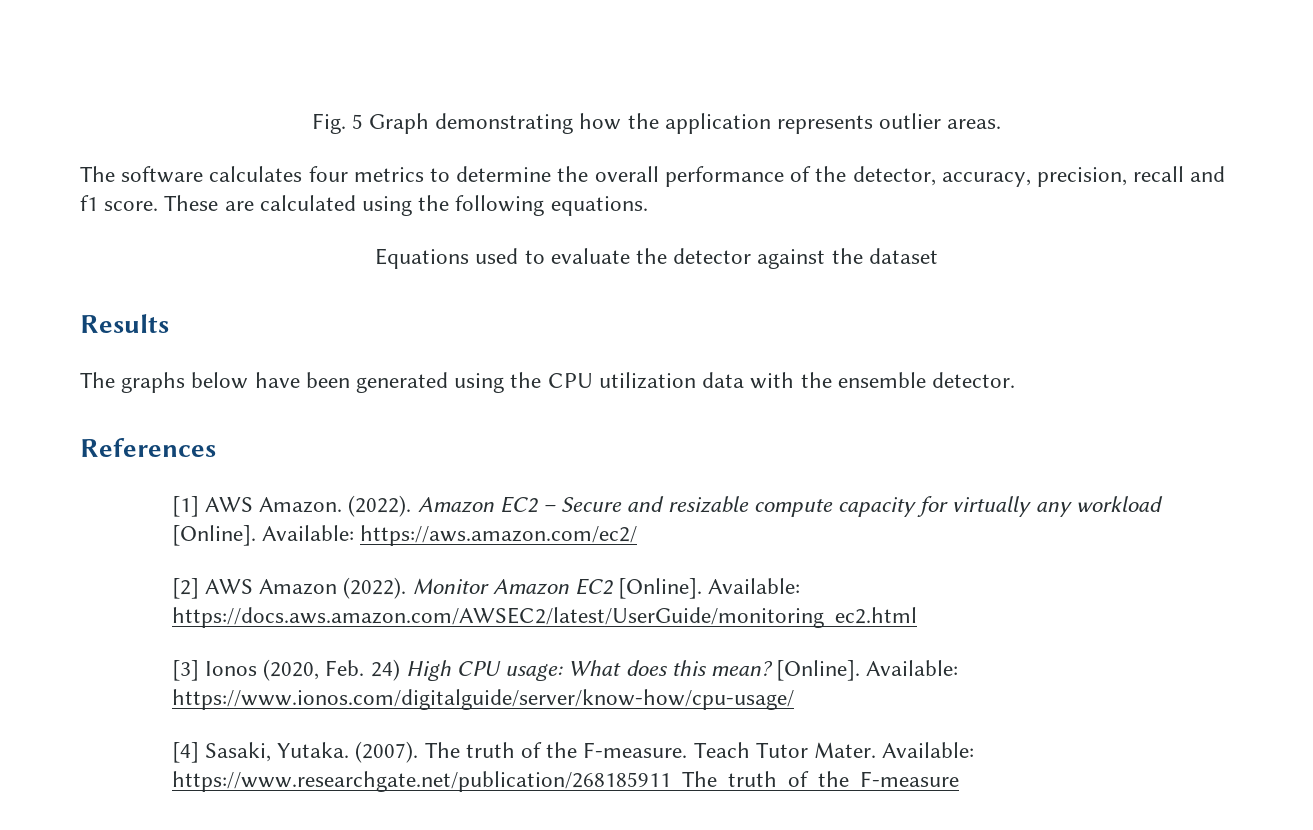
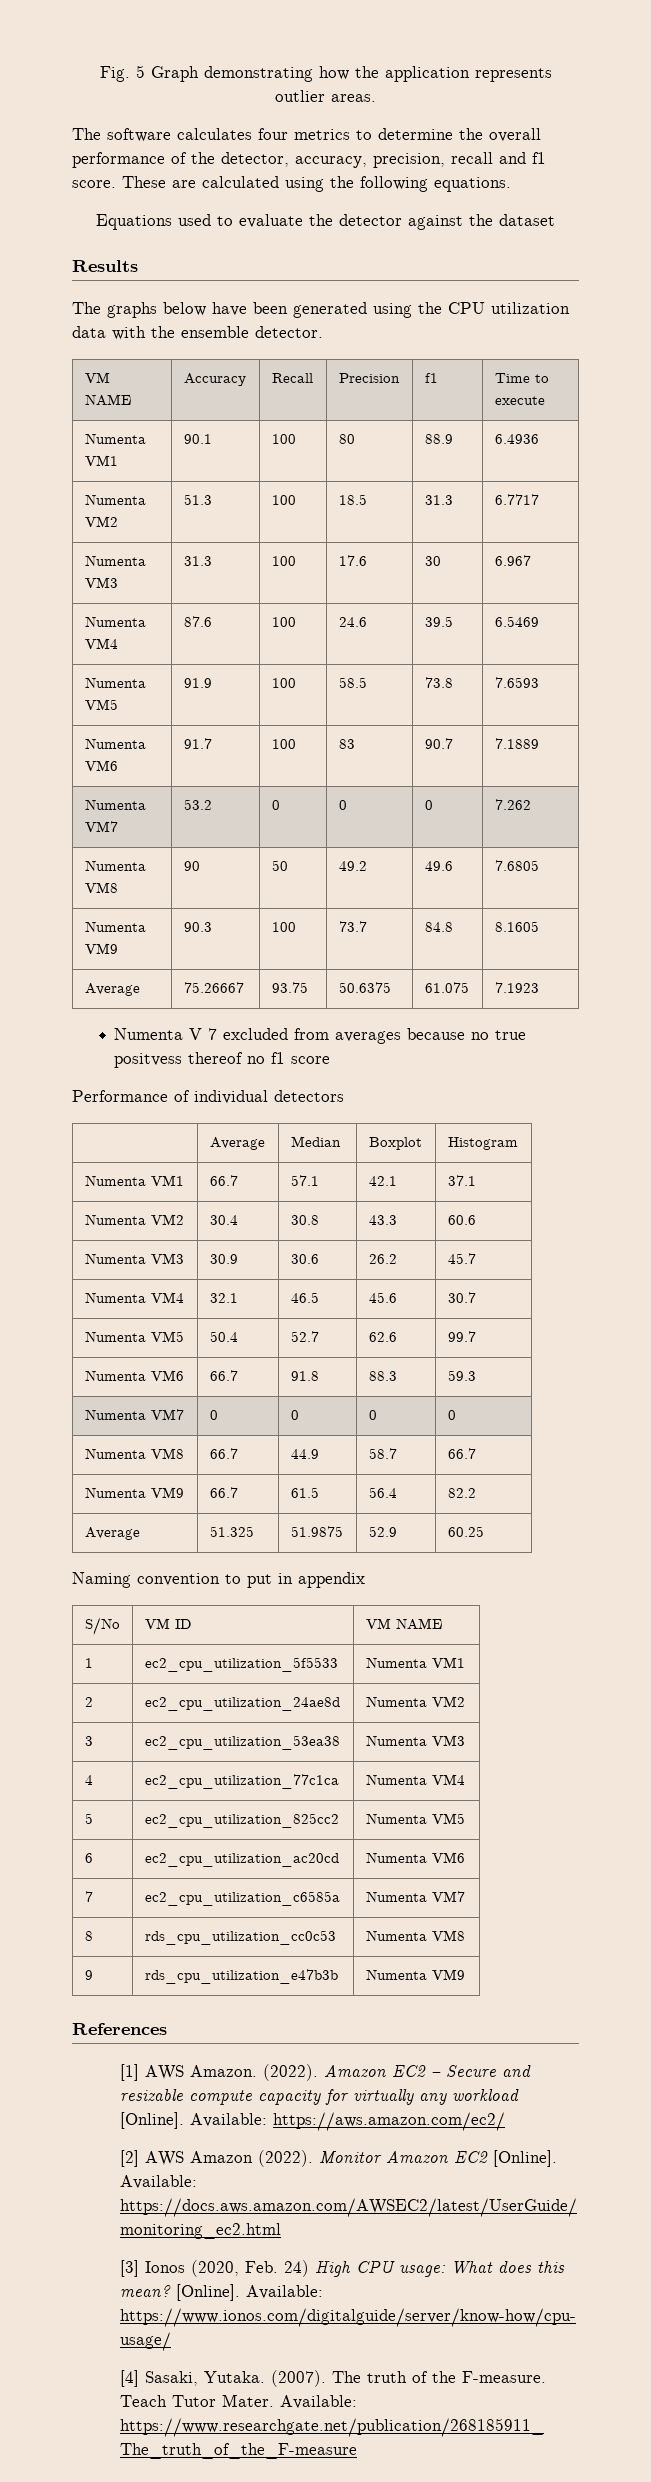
+ VM NAME | Accuracy | Recall | Precision | f1 | Time to execute
+ Numenta VM1 | 90.1 | 100 | 80 | 88.9 | 6.4936
+ Numenta VM2 | 51.3 | 100 | 18.5 | 31.3 | 6.7717
+ Numenta VM3 | 31.3 | 100 | 17.6 | 30 | 6.967
+ Numenta VM4 | 87.6 | 100 | 24.6 | 39.5 | 6.5469
+ Numenta VM5 | 91.9 | 100 | 58.5 | 73.8 | 7.6593
+ Numenta VM6 | 91.7 | 100 | 83 | 90.7 | 7.1889
+ Numenta VM7 | 53.2 | 0 | 0 | 0 | 7.262
+ Numenta VM8 | 90 | 50 | 49.2 | 49.6 | 7.6805
+ Numenta VM9 | 90.3 | 100 | 73.7 | 84.8 | 8.1605
+ Average | 75.26667 | 93.75 | 50.6375 | 61.075 | 7.1923
+ Numenta V 7 excluded from averages because no true positvess thereof no f1 score
+ Performance of individual detectors
+ | Average | Median | Boxplot | Histogram
+ Numenta VM1 | 66.7 | 57.1 | 42.1 | 37.1
+ Numenta VM2 | 30.4 | 30.8 | 43.3 | 60.6
+ Numenta VM3 | 30.9 | 30.6 | 26.2 | 45.7
+ Numenta VM4 | 32.1 | 46.5 | 45.6 | 30.7
+ Numenta VM5 | 50.4 | 52.7 | 62.6 | 99.7
+ Numenta VM6 | 66.7 | 91.8 | 88.3 | 59.3
+ Numenta VM7 | 0 | 0 | 0 | 0
+ Numenta VM8 | 66.7 | 44.9 | 58.7 | 66.7
+ Numenta VM9 | 66.7 | 61.5 | 56.4 | 82.2
+ Average | 51.325 | 51.9875 | 52.9 | 60.25
+ Naming convention to put in appendix
+ S/No | VM ID | VM NAME
+ 1 | ec2_cpu_utilization_5f5533 | Numenta VM1
+ 2 | ec2_cpu_utilization_24ae8d | Numenta VM2
+ 3 | ec2_cpu_utilization_53ea38 | Numenta VM3
+ 4 | ec2_cpu_utilization_77c1ca | Numenta VM4
+ 5 | ec2_cpu_utilization_825cc2 | Numenta VM5
+ 6 | ec2_cpu_utilization_ac20cd | Numenta VM6
+ 7 | ec2_cpu_utilization_c6585a | Numenta VM7
+ 8 | rds_cpu_utilization_cc0c53 | Numenta VM8
+ 9 | rds_cpu_utilization_e47b3b | Numenta VM9

